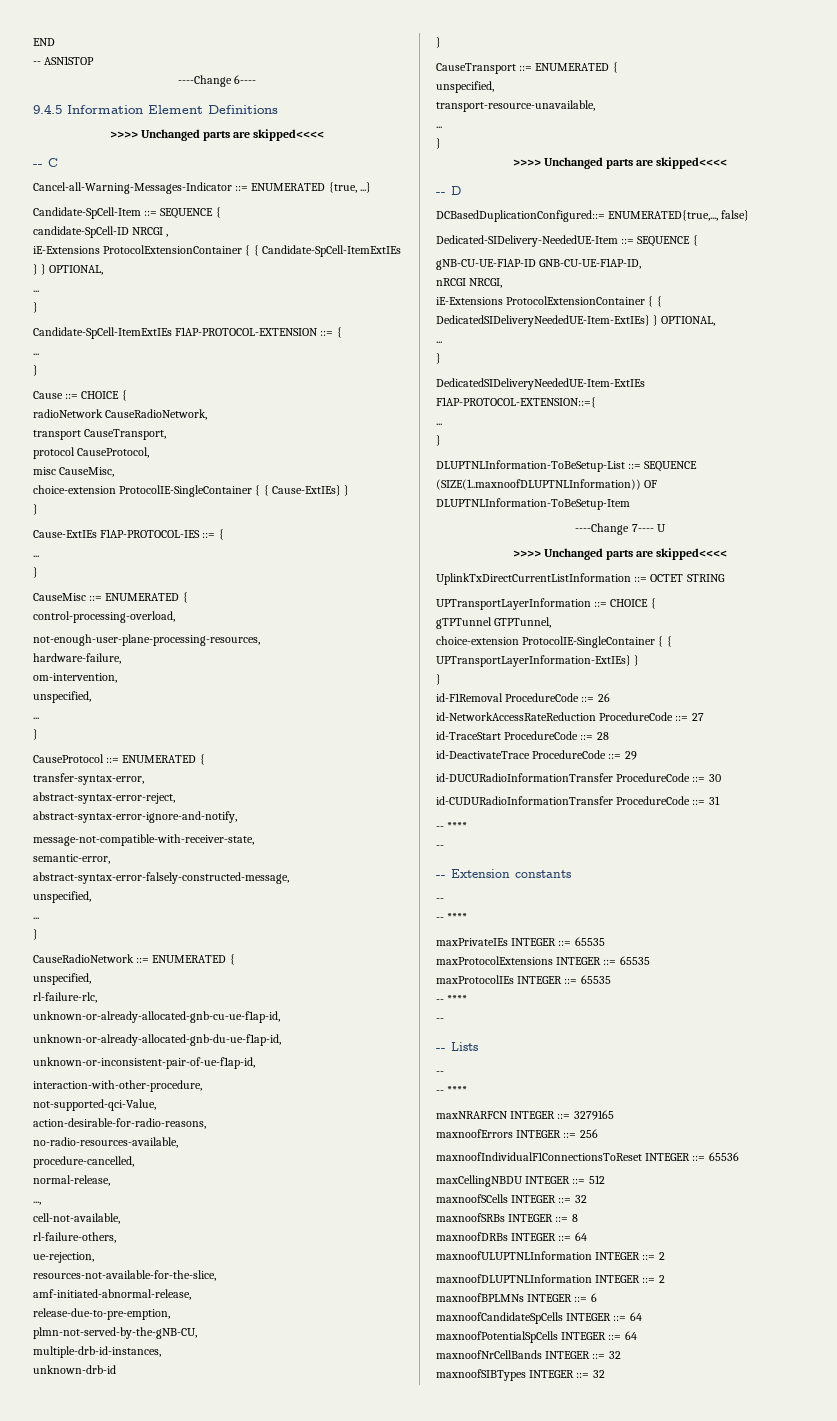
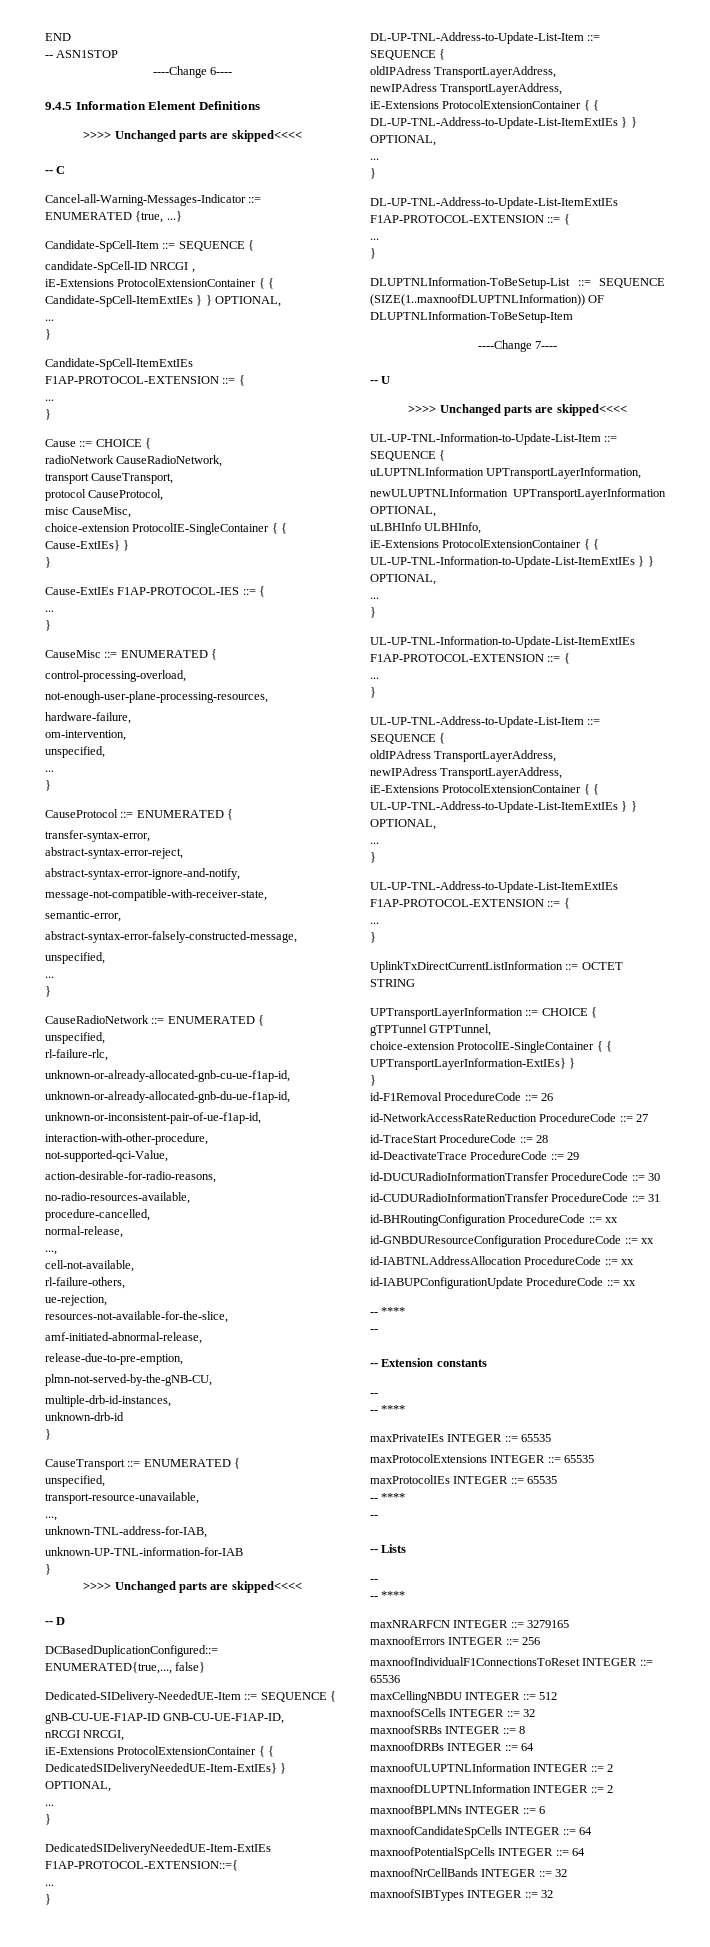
  transport-resource-unavailable,
- ...
+ ...,
+ unknown-TNL-address-for-IAB,
+ unknown-UP-TNL-information-for-IAB
+ DL-UP-TNL-Address-to-Update-List-Item ::= SEQUENCE {
+ oldIPAdress TransportLayerAddress,
+ newIPAdress TransportLayerAddress,
+ iE-Extensions ProtocolExtensionContainer { { DL-UP-TNL-Address-to-Update-List-ItemExtIEs } } OPTIONAL,
+ ...
+ }
+ DL-UP-TNL-Address-to-Update-List-ItemExtIEs F1AP-PROTOCOL-EXTENSION ::= {
+ ...
+ }
- ----Change 7---- U
+ ----Change 7----
+ -- U
+ UL-UP-TNL-Information-to-Update-List-Item ::= SEQUENCE {
+ uLUPTNLInformation UPTransportLayerInformation,
+ newULUPTNLInformation UPTransportLayerInformation OPTIONAL,
+ uLBHInfo ULBHInfo,
+ iE-Extensions ProtocolExtensionContainer { { UL-UP-TNL-Information-to-Update-List-ItemExtIEs } } OPTIONAL,
+ ...
+ }
+ UL-UP-TNL-Information-to-Update-List-ItemExtIEs F1AP-PROTOCOL-EXTENSION ::= {
+ ...
+ }
+ UL-UP-TNL-Address-to-Update-List-Item ::= SEQUENCE {
+ oldIPAdress TransportLayerAddress,
+ newIPAdress TransportLayerAddress,
+ iE-Extensions ProtocolExtensionContainer { { UL-UP-TNL-Address-to-Update-List-ItemExtIEs } } OPTIONAL,
+ ...
+ }
+ UL-UP-TNL-Address-to-Update-List-ItemExtIEs F1AP-PROTOCOL-EXTENSION ::= {
+ ...
+ }
+ id-BHRoutingConfiguration ProcedureCode ::= xx
+ id-GNBDUResourceConfiguration ProcedureCode ::= xx
+ id-IABTNLAddressAllocation ProcedureCode ::= xx
+ id-IABUPConfigurationUpdate ProcedureCode ::= xx

